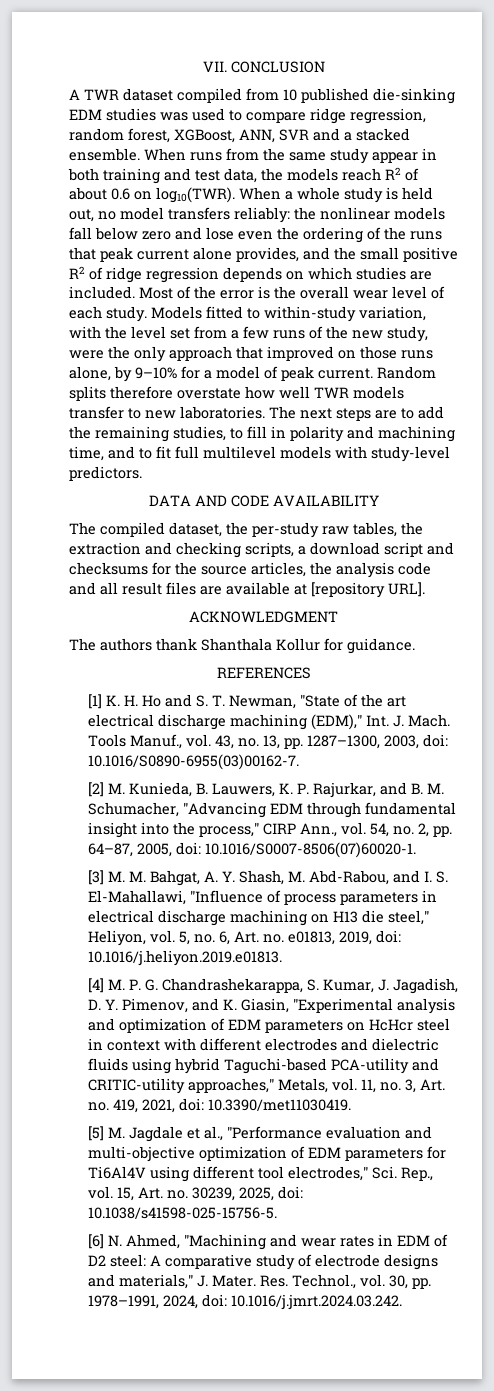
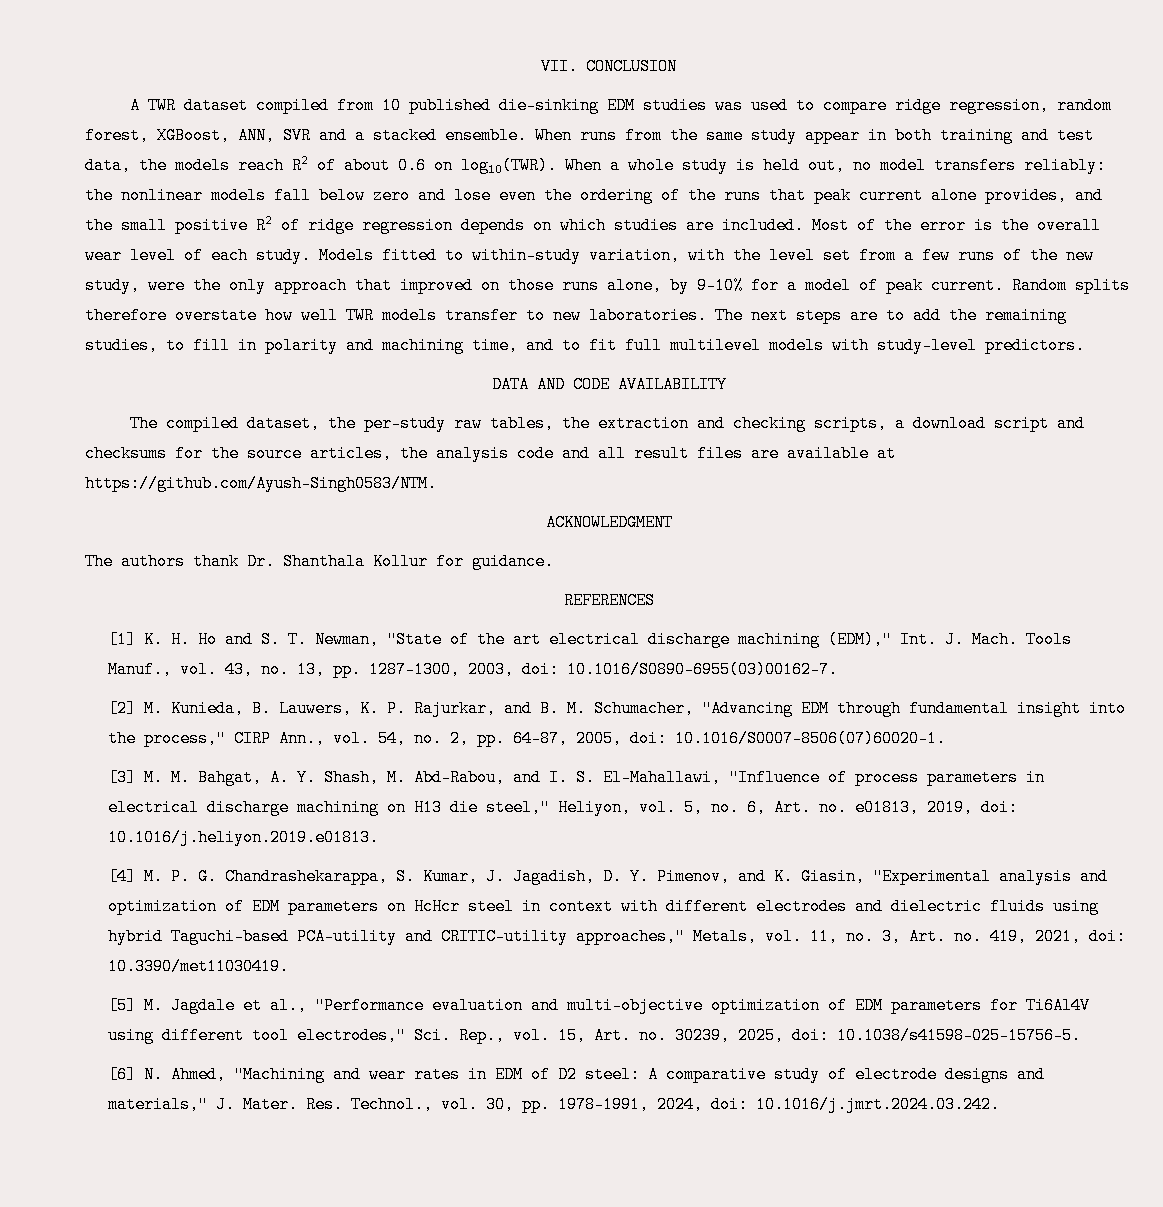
- The compiled dataset, the per-study raw tables, the extraction and checking scripts, a download script and checksums for the source articles, the analysis code and all result files are available at [repository URL].
+ The compiled dataset, the per-study raw tables, the extraction and checking scripts, a download script and checksums for the source articles, the analysis code and all result files are available at https://github.com/Ayush-Singh0583/NTM.
- The authors thank Shanthala Kollur for guidance.
+ The authors thank Dr. Shanthala Kollur for guidance.

